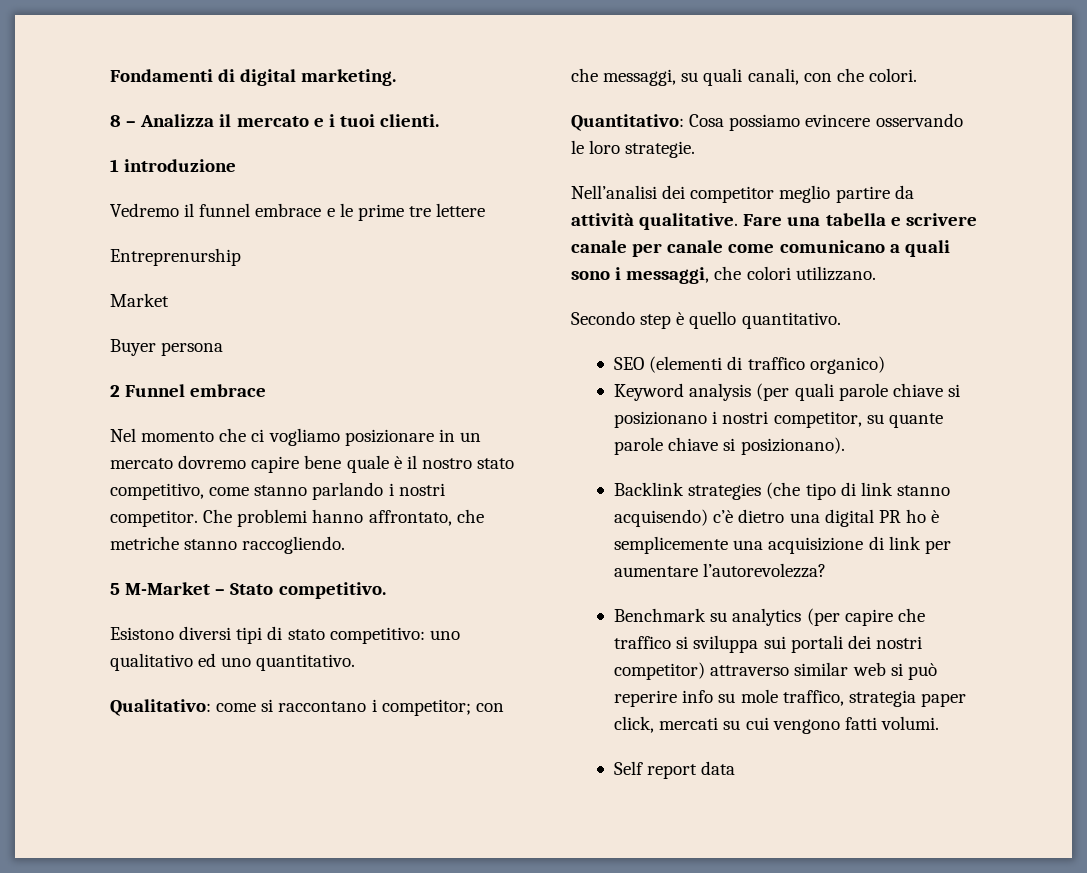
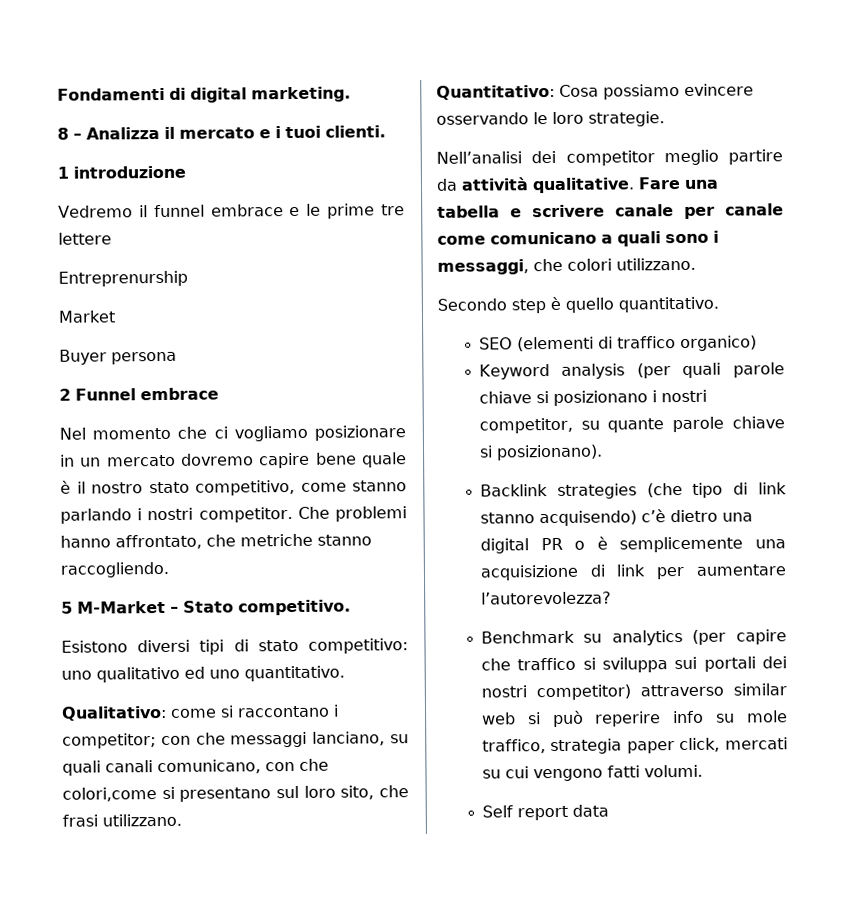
- Qualitativo: come si raccontano i competitor; con che messaggi, su quali canali, con che colori.
+ Qualitativo: come si raccontano i competitor; con che messaggi lanciano, su quali canali comunicano, con che colori,come si presentano sul loro sito, che frasi utilizzano.
- Backlink strategies (che tipo di link stanno acquisendo) c’è dietro una digital PR ho è semplicemente una acquisizione di link per aumentare l’autorevolezza?
+ Backlink strategies (che tipo di link stanno acquisendo) c’è dietro una digital PR o è semplicemente una acquisizione di link per aumentare l’autorevolezza?

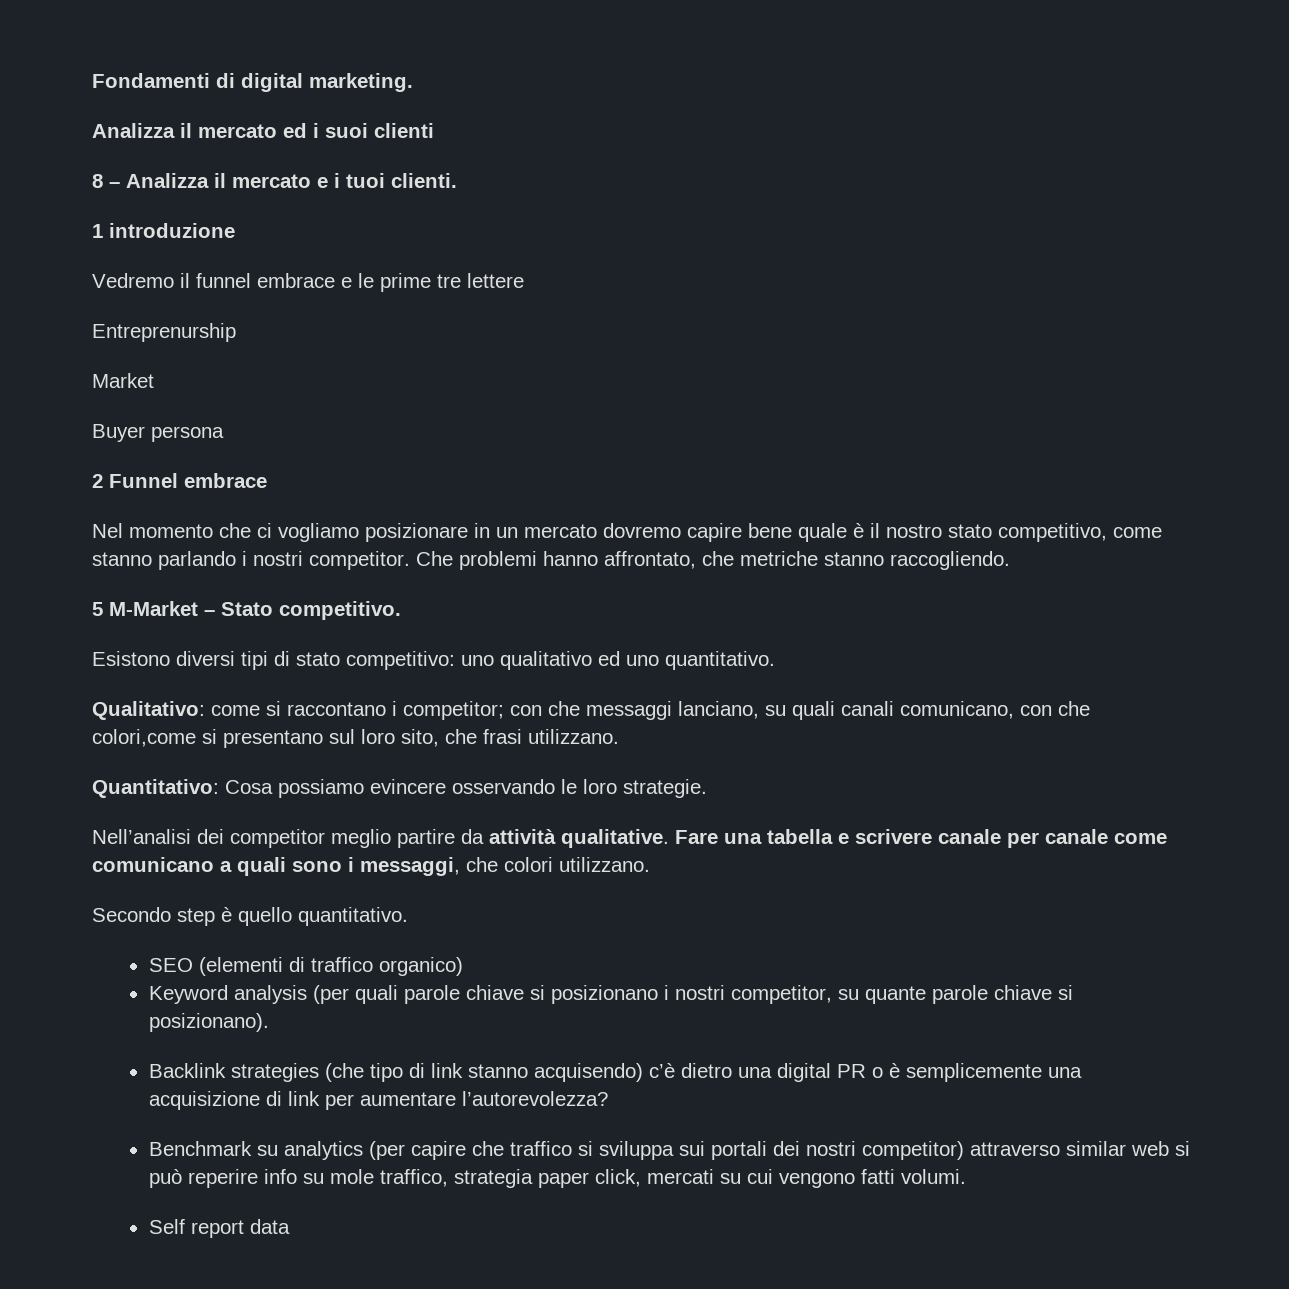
+ Analizza il mercato ed i suoi clienti

